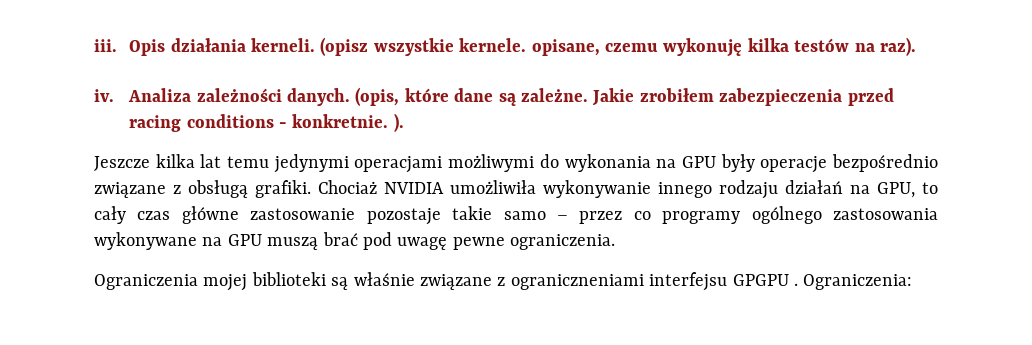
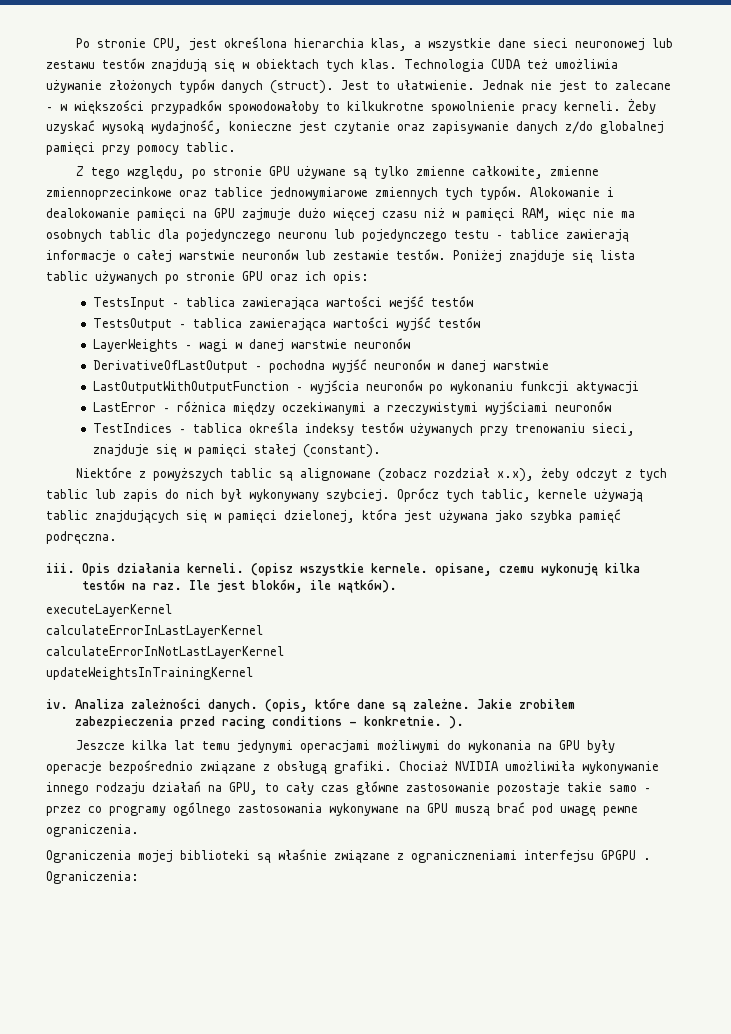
+ Po stronie CPU, jest określona hierarchia klas, a wszystkie dane sieci neuronowej lub zestawu testów znajdują się w obiektach tych klas. Technologia CUDA też umożliwia używanie złożonych typów danych (struct). Jest to ułatwienie. Jednak nie jest to zalecane – w większości przypadków spowodowałoby to kilkukrotne spowolnienie pracy kerneli. Żeby uzyskać wysoką wydajność, konieczne jest czytanie oraz zapisywanie danych z/do globalnej pamięci przy pomocy tablic.
+ Z tego względu, po stronie GPU używane są tylko zmienne całkowite, zmienne zmiennoprzecinkowe oraz tablice jednowymiarowe zmiennych tych typów. Alokowanie i dealokowanie pamięci na GPU zajmuje dużo więcej czasu niż w pamięci RAM, więc nie ma osobnych tablic dla pojedynczego neuronu lub pojedynczego testu – tablice zawierają informacje o całej warstwie neuronów lub zestawie testów. Poniżej znajduje się lista tablic używanych po stronie GPU oraz ich opis:
+ TestsInput – tablica zawierająca wartości wejść testów
+ TestsOutput – tablica zawierająca wartości wyjść testów
+ LayerWeights – wagi w danej warstwie neuronów
+ DerivativeOfLastOutput – pochodna wyjść neuronów w danej warstwie
+ LastOutputWithOutputFunction – wyjścia neuronów po wykonaniu funkcji aktywacji
+ LastError – różnica między oczekiwanymi a rzeczywistymi wyjściami neuronów
+ TestIndices – tablica określa indeksy testów używanych przy trenowaniu sieci, znajduje się w pamięci stałej (constant).
+ Niektóre z powyższych tablic są alignowane (zobacz rozdział x.x), żeby odczyt z tych tablic lub zapis do nich był wykonywany szybciej. Oprócz tych tablic, kernele używają tablic znajdujących się w pamięci dzielonej, która jest używana jako szybka pamięć podręczna.
- (opisz wszystkie kernele. opisane, czemu wykonuję kilka testów na raz).
+ (opisz wszystkie kernele. opisane, czemu wykonuję kilka testów na raz. Ile jest bloków, ile wątków).
+ executeLayerKernel
+ calculateErrorInLastLayerKernel
+ calculateErrorInNotLastLayerKernel
+ updateWeightsInTrainingKernel

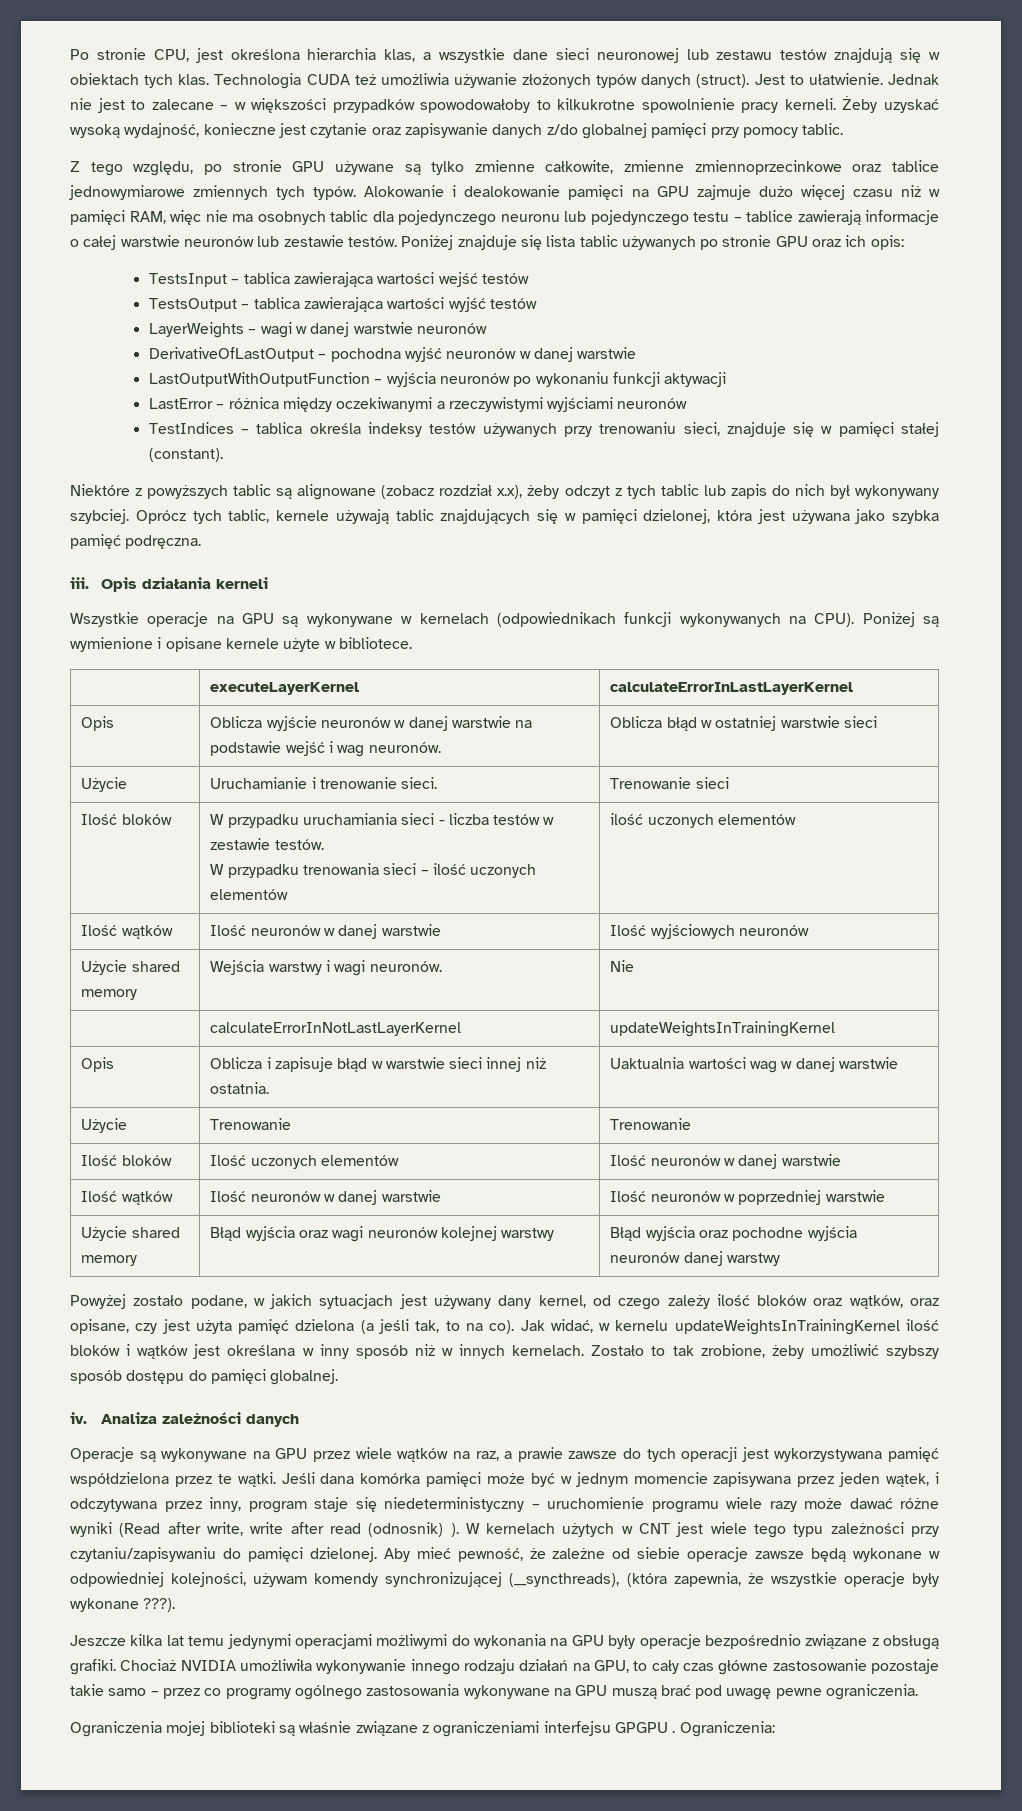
- Opis działania kerneli. (opisz wszystkie kernele. opisane, czemu wykonuję kilka testów na raz. Ile jest bloków, ile wątków).
- executeLayerKernel
- calculateErrorInLastLayerKernel
- calculateErrorInNotLastLayerKernel
- updateWeightsInTrainingKernel
- iv. Analiza zależności danych. (opis, które dane są zależne. Jakie zrobiłem zabezpieczenia przed racing conditions - konkretnie. ).
+ Opis działania kerneli
+ Wszystkie operacje na GPU są wykonywane w kernelach (odpowiednikach funkcji wykonywanych na CPU). Poniżej są wymienione i opisane kernele użyte w bibliotece.
+ | executeLayerKernel | calculateErrorInLastLayerKernel
+ Opis | Oblicza wyjście neuronów w danej warstwie na podstawie wejść i wag neuronów. | Oblicza błąd w ostatniej warstwie sieci
+ Użycie | Uruchamianie i trenowanie sieci. | Trenowanie sieci
+ Ilość bloków | W przypadku uruchamiania sieci - liczba testów w zestawie testów.
+ W przypadku trenowania sieci – ilość uczonych elementów | ilość uczonych elementów
+ Ilość wątków | Ilość neuronów w danej warstwie | Ilość wyjściowych neuronów
+ Użycie shared memory | Wejścia warstwy i wagi neuronów. | Nie
+ | calculateErrorInNotLastLayerKernel | updateWeightsInTrainingKernel
+ Opis | Oblicza i zapisuje błąd w warstwie sieci innej niż ostatnia. | Uaktualnia wartości wag w danej warstwie
+ Użycie | Trenowanie | Trenowanie
+ Ilość bloków | Ilość uczonych elementów | Ilość neuronów w danej warstwie
+ Ilość wątków | Ilość neuronów w danej warstwie | Ilość neuronów w poprzedniej warstwie
+ Użycie shared memory | Błąd wyjścia oraz wagi neuronów kolejnej warstwy | Błąd wyjścia oraz pochodne wyjścia neuronów danej warstwy
+ Powyżej zostało podane, w jakich sytuacjach jest używany dany kernel, od czego zależy ilość bloków oraz wątków, oraz opisane, czy jest użyta pamięć dzielona (a jeśli tak, to na co). Jak widać, w kernelu updateWeightsInTrainingKernel ilość bloków i wątków jest określana w inny sposób niż w innych kernelach. Zostało to tak zrobione, żeby umożliwić szybszy sposób dostępu do pamięci globalnej.
+ iv. Analiza zależności danych
+ Operacje są wykonywane na GPU przez wiele wątków na raz, a prawie zawsze do tych operacji jest wykorzystywana pamięć współdzielona przez te wątki. Jeśli dana komórka pamięci może być w jednym momencie zapisywana przez jeden wątek, i odczytywana przez inny, program staje się niedeterministyczny – uruchomienie programu wiele razy może dawać różne wyniki (Read after write, write after read (odnosnik) ). W kernelach użytych w CNT jest wiele tego typu zależności przy czytaniu/zapisywaniu do pamięci dzielonej. Aby mieć pewność, że zależne od siebie operacje zawsze będą wykonane w odpowiedniej kolejności, używam komendy synchronizującej (__syncthreads), (która zapewnia, że wszystkie operacje były wykonane ???).
- Ograniczenia mojej biblioteki są właśnie związane z ograniczneniami interfejsu GPGPU .
+ Ograniczenia mojej biblioteki są właśnie związane z ograniczeniami interfejsu GPGPU .

